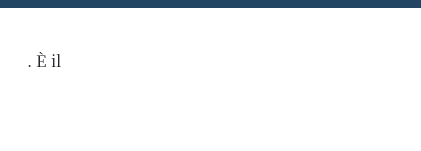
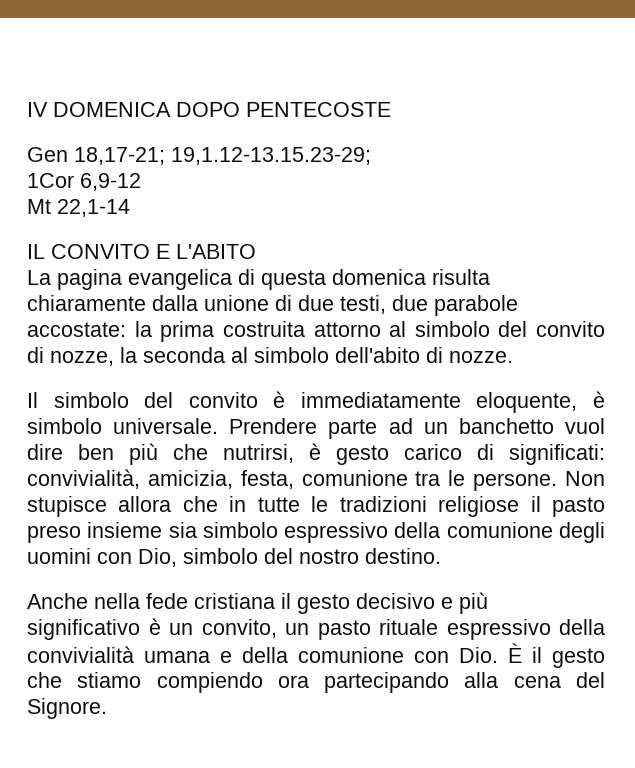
- . È il
+ IV DOMENICA DOPO PENTECOSTE
+ Gen 18,17-21; 19,1.12-13.15.23-29;
+ 1Cor 6,9-12
+ Mt 22,1-14
+ IL CONVITO E L'ABITO
+ La pagina evangelica di questa domenica risulta chiaramente dalla unione di due testi, due parabole accostate: la prima costruita attorno al simbolo del convito di nozze, la seconda al simbolo dell'abito di nozze.
+ Il simbolo del convito è immediatamente eloquente, è simbolo universale. Prendere parte ad un banchetto vuol dire ben più che nutrirsi, è gesto carico di significati: convivialità, amicizia, festa, comunione tra le persone. Non stupisce allora che in tutte le tradizioni religiose il pasto preso insieme sia simbolo espressivo della comunione degli uomini con Dio, simbolo del nostro destino.
+ Anche nella fede cristiana il gesto decisivo e più significativo è un convito, un pasto rituale espressivo della convivialità umana e della comunione con Dio. È il gesto che stiamo compiendo ora partecipando alla cena del Signore.

